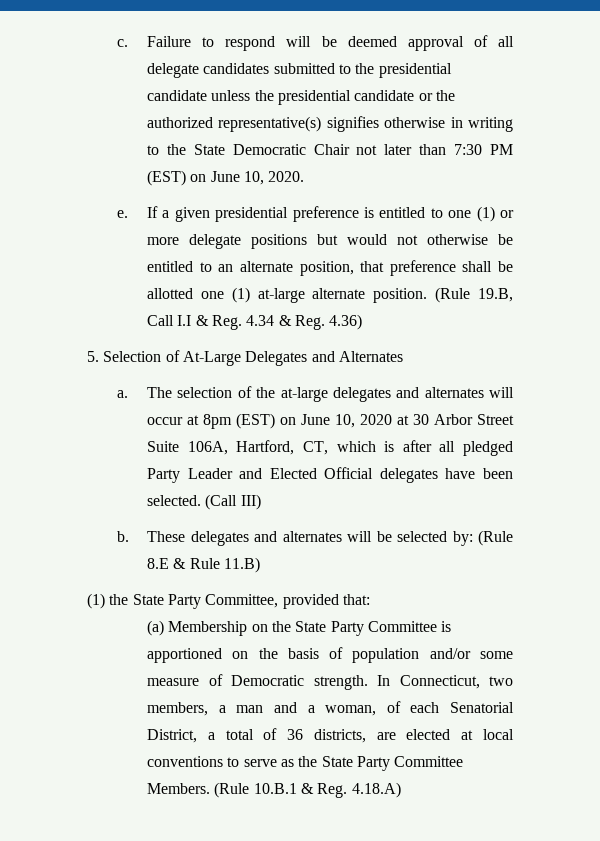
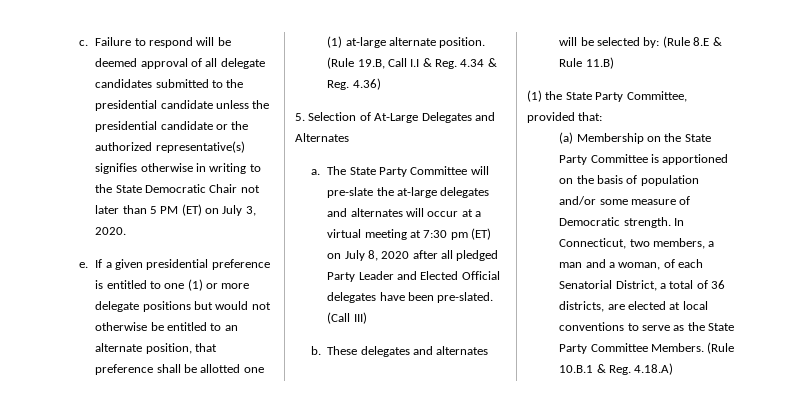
- Failure to respond will be deemed approval of all delegate candidates submitted to the presidential candidate unless the presidential candidate or the authorized representative(s) signifies otherwise in writing to the State Democratic Chair not later than 7:30 PM (EST) on June 10, 2020.
+ Failure to respond will be deemed approval of all delegate candidates submitted to the presidential candidate unless the presidential candidate or the authorized representative(s) signifies otherwise in writing to the State Democratic Chair not later than 5 PM (ET) on July 3, 2020.
- The selection of the at-large delegates and alternates will occur at 8pm (EST) on June 10, 2020 at 30 Arbor Street Suite 106A, Hartford, CT, which is after all pledged Party Leader and Elected Official delegates have been selected.
+ The State Party Committee will pre-slate the at-large delegates and alternates will occur at a virtual meeting at 7:30 pm (ET) on July 8, 2020 after all pledged Party Leader and Elected Official delegates have been pre-slated.

